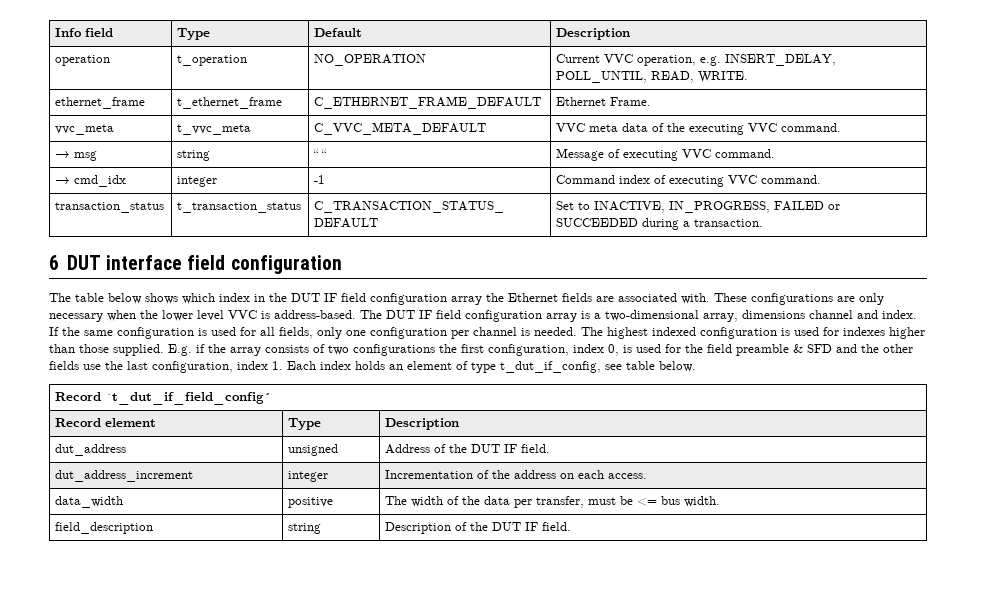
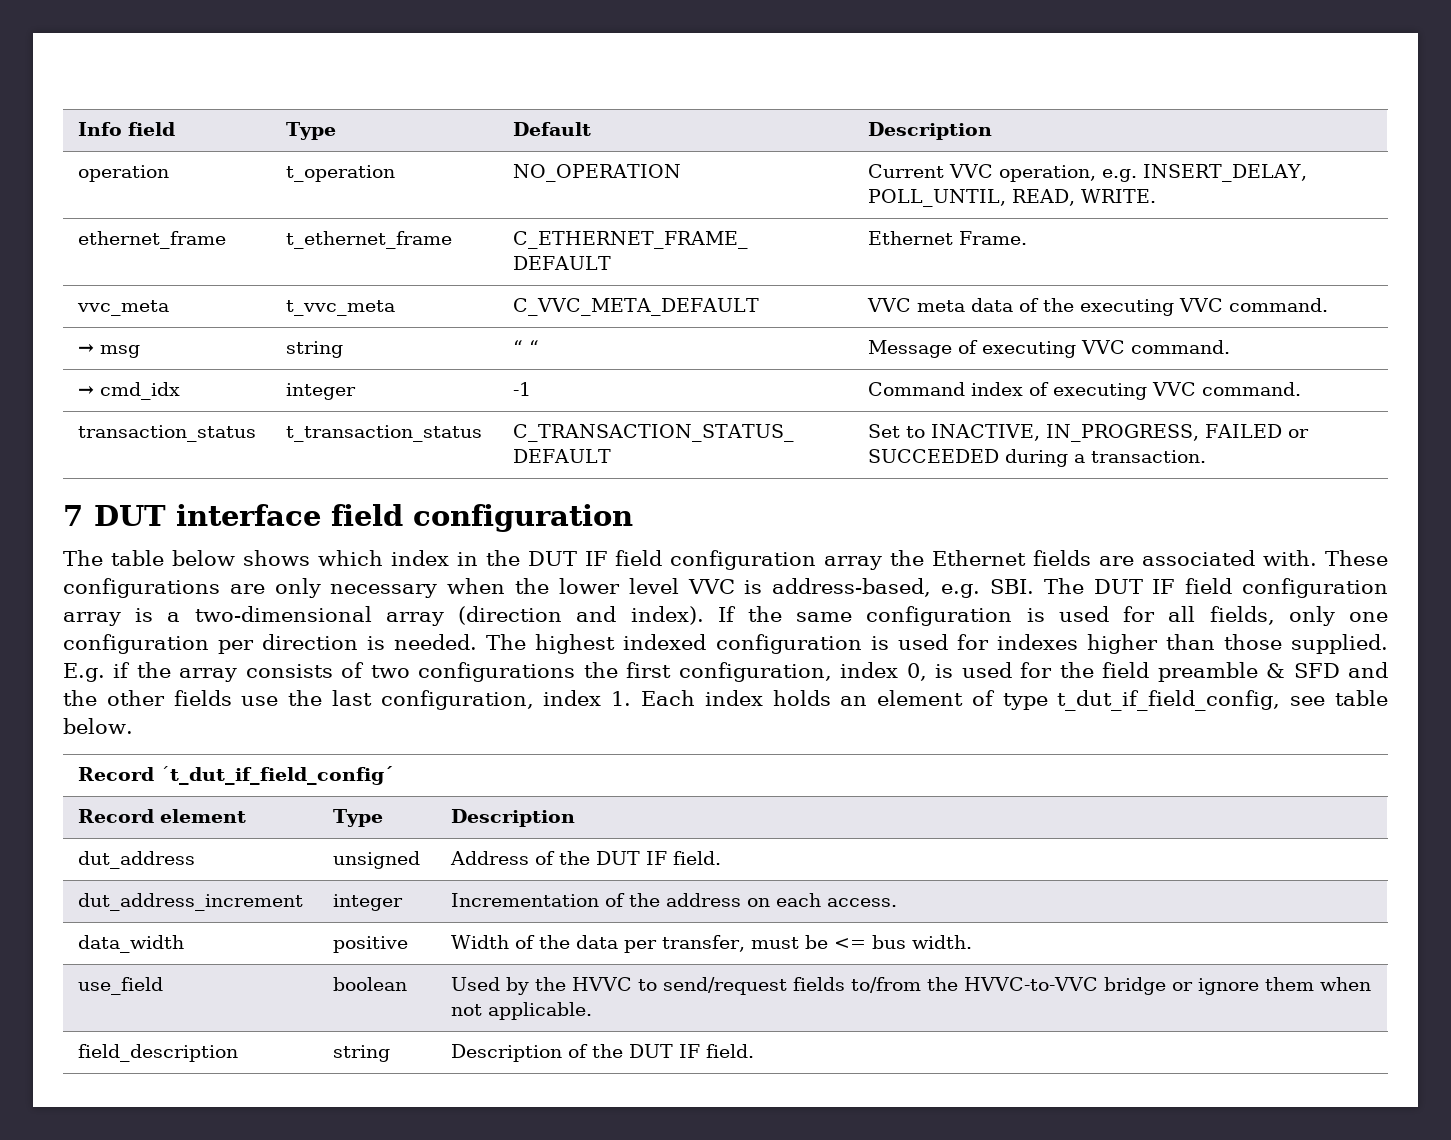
- 6 DUT interface field configuration
+ 7 DUT interface field configuration
- These configurations are only necessary when the lower level VVC is address-based. The DUT IF field configuration array is a two-dimensional array, dimensions channel and index.
+ These configurations are only necessary when the lower level VVC is address-based, e.g. SBI. The DUT IF field configuration array is a two-dimensional array (direction and index).
- If the same configuration is used for all fields, only one configuration per channel is needed.
+ If the same configuration is used for all fields, only one configuration per direction is needed.
- E.g. if the array consists of two configurations the first configuration, index 0, is used for the field preamble & SFD and the other fields use the last configuration, index 1. Each index holds an element of type t_dut_if_config, see table below.
+ E.g. if the array consists of two configurations the first configuration, index 0, is used for the field preamble & SFD and the other fields use the last configuration, index 1. Each index holds an element of type t_dut_if_field_config, see table below.
- data_width | positive | The width of the data per transfer, must be <= bus width.
+ data_width | positive | Width of the data per transfer, must be <= bus width.
+ use_field | boolean | Used by the HVVC to send/request fields to/from the HVVC-to-VVC bridge or ignore them when not applicable.

